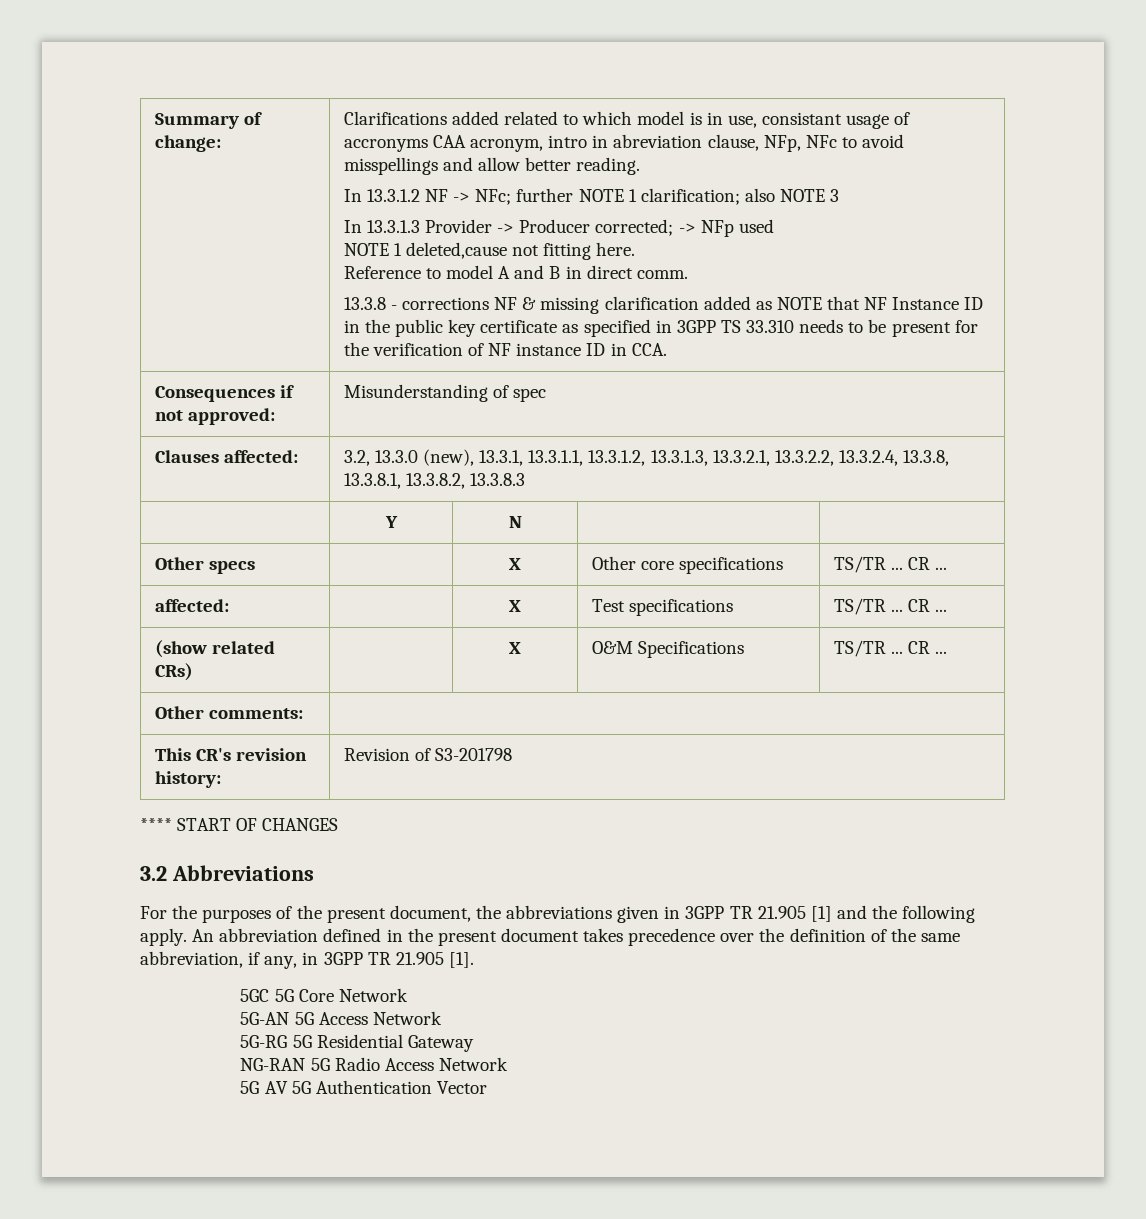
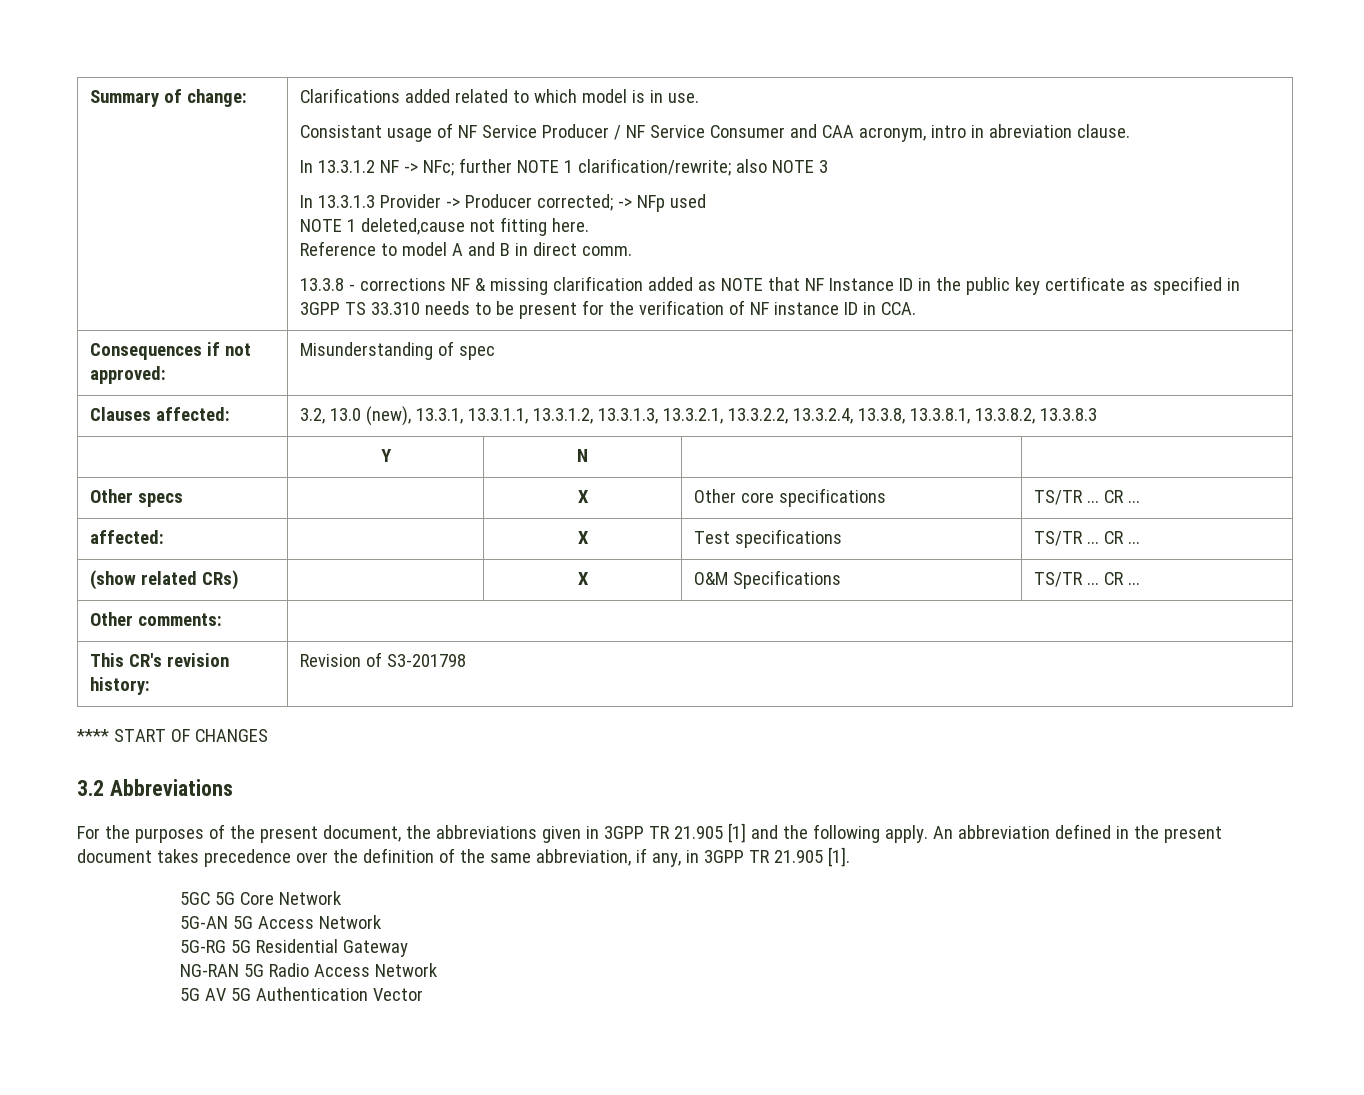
- Clarifications added related to which model is in use, consistant usage of accronyms CAA acronym, intro in abreviation clause, NFp, NFc to avoid misspellings and allow better reading.
+ Clarifications added related to which model is in use.
+ Consistant usage of NF Service Producer / NF Service Consumer and CAA acronym, intro in abreviation clause.
- In 13.3.1.2 NF -> NFc; further NOTE 1 clarification; also NOTE 3
+ In 13.3.1.2 NF -> NFc; further NOTE 1 clarification/rewrite; also NOTE 3
- Clauses affected: | 3.2, 13.3.0 (new), 13.3.1, 13.3.1.1, 13.3.1.2, 13.3.1.3, 13.3.2.1, 13.3.2.2, 13.3.2.4, 13.3.8, 13.3.8.1, 13.3.8.2, 13.3.8.3
+ Clauses affected: | 3.2, 13.0 (new), 13.3.1, 13.3.1.1, 13.3.1.2, 13.3.1.3, 13.3.2.1, 13.3.2.2, 13.3.2.4, 13.3.8, 13.3.8.1, 13.3.8.2, 13.3.8.3

